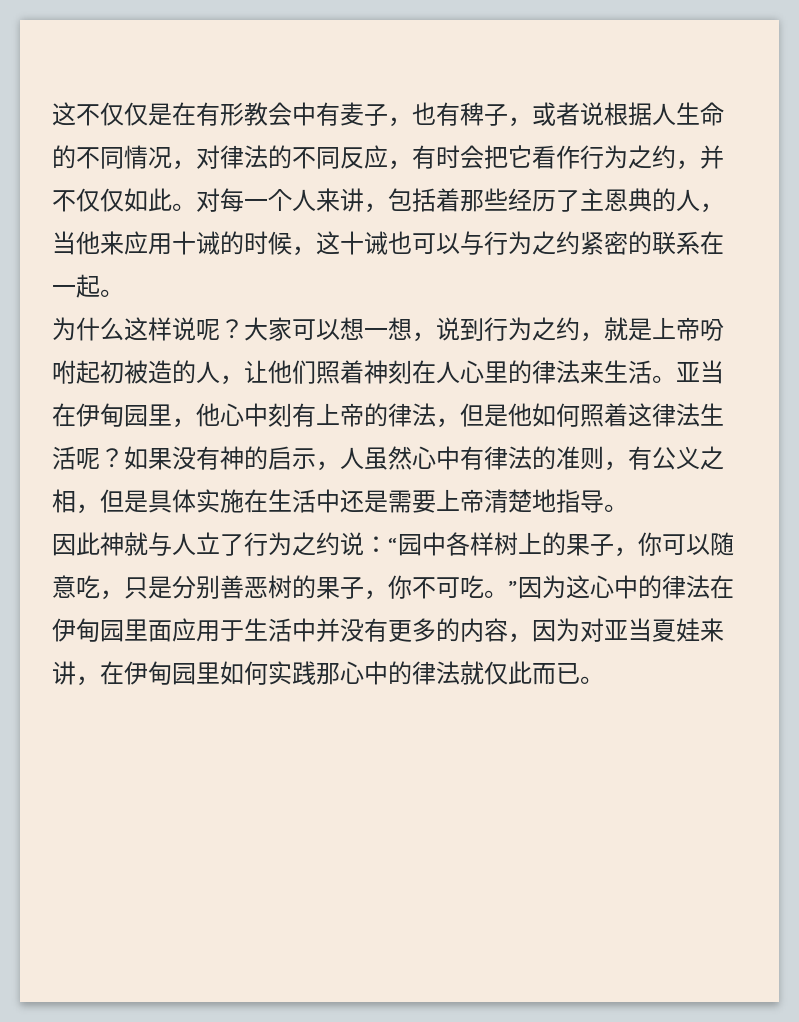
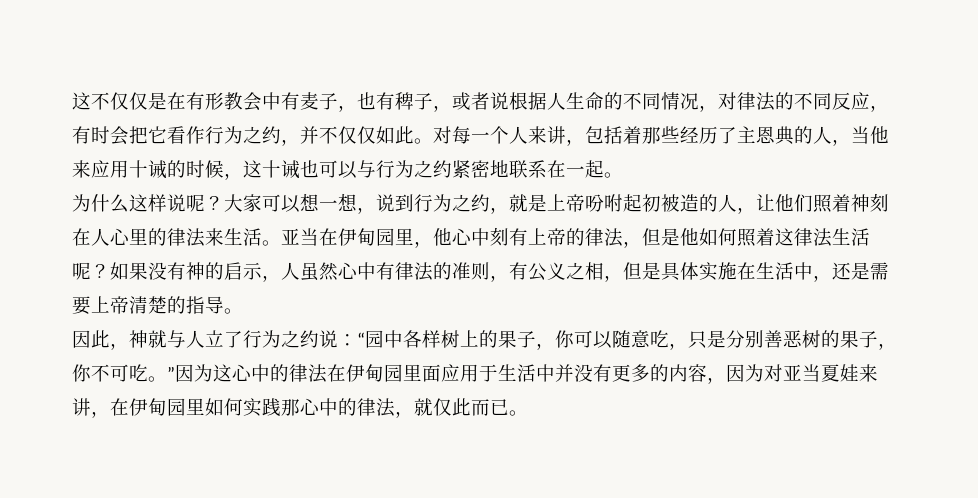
- 对每一个人来讲，包括着那些经历了主恩典的人，当他来应用十诫的时候，这十诫也可以与行为之约紧密的联系在一起。
+ 对每一个人来讲，包括着那些经历了主恩典的人，当他来应用十诫的时候，这十诫也可以与行为之约紧密地联系在一起。
- 如果没有神的启示，人虽然心中有律法的准则，有公义之相，但是具体实施在生活中还是需要上帝清楚地指导。
+ 如果没有神的启示，人虽然心中有律法的准则，有公义之相，但是具体实施在生活中，还是需要上帝清楚的指导。
- 因此神就与人立了行为之约说：“园中各样树上的果子，你可以随意吃，只是分别善恶树的果子，你不可吃。”因为这心中的律法在伊甸园里面应用于生活中并没有更多的内容，因为对亚当夏娃来讲，在伊甸园里如何实践那心中的律法就仅此而已。
+ 因此，神就与人立了行为之约说：“园中各样树上的果子，你可以随意吃，只是分别善恶树的果子，你不可吃。”因为这心中的律法在伊甸园里面应用于生活中并没有更多的内容，因为对亚当夏娃来讲，在伊甸园里如何实践那心中的律法，就仅此而已。

